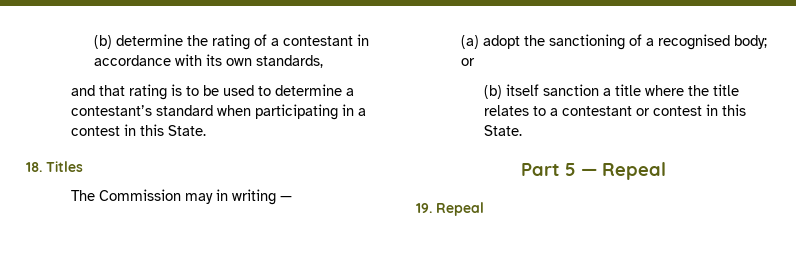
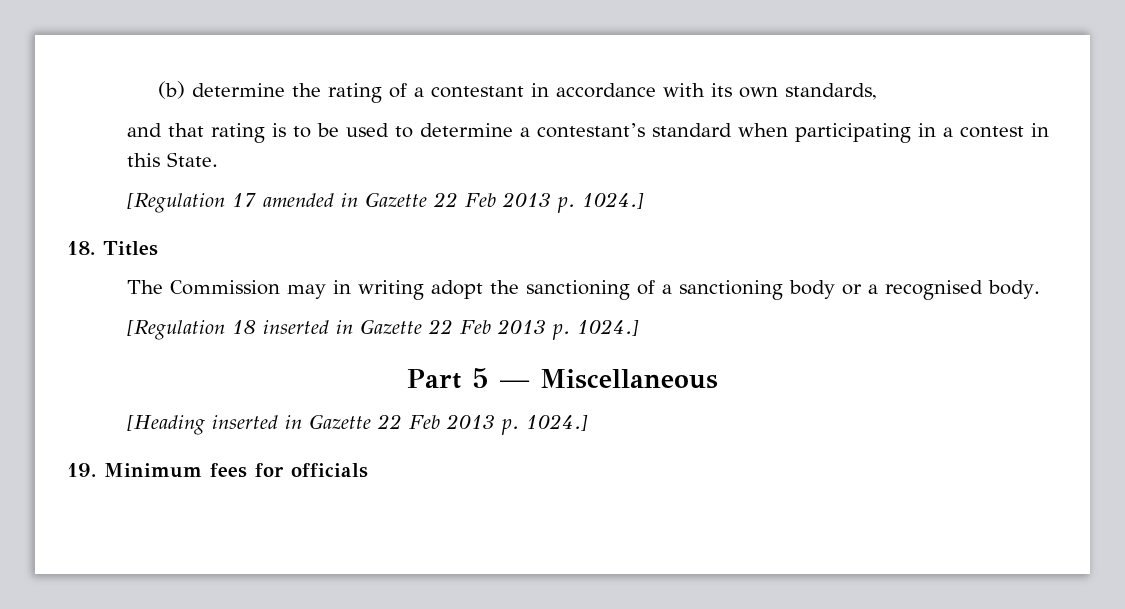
+ [Regulation 17 amended in Gazette 22 Feb 2013 p. 1024.]
- The Commission may in writing —
- (a) adopt the sanctioning of a recognised body; or
- (b) itself sanction a title where the title relates to a contestant or contest in this State.
- Part 5 — Repeal
- 19. Repeal
+ The Commission may in writing adopt the sanctioning of a sanctioning body or a recognised body.
+ [Regulation 18 inserted in Gazette 22 Feb 2013 p. 1024.]
+ Part 5 — Miscellaneous
+ [Heading inserted in Gazette 22 Feb 2013 p. 1024.]
+ 19. Minimum fees for officials

